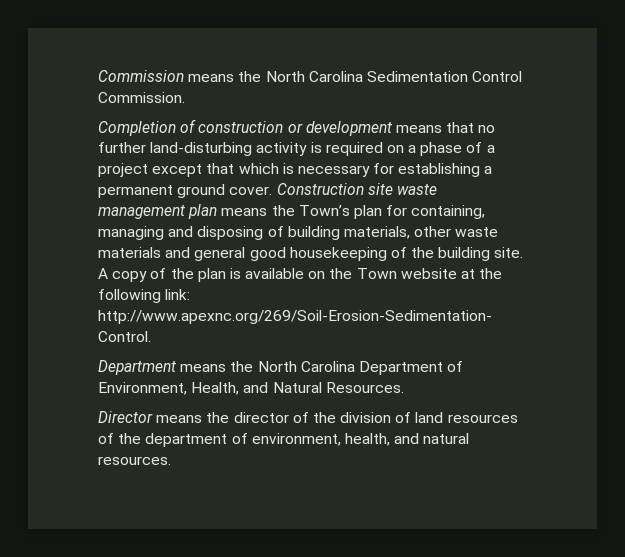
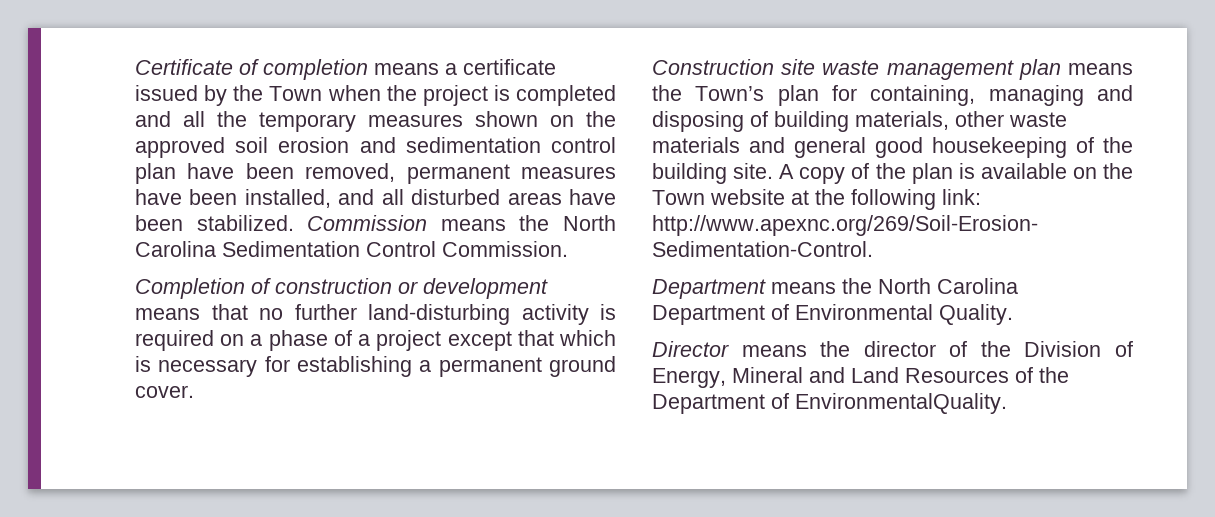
+ Certificate of completion means a certificate issued by the Town when the project is completed and all the temporary measures shown on the approved soil erosion and sedimentation control plan have been removed, permanent measures have been installed, and all disturbed areas have been stabilized.
- Completion of construction or development means that no further land-disturbing activity is required on a phase of a project except that which is necessary for establishing a permanent ground cover. Construction site waste management plan means the Town’s plan for containing, managing and disposing of building materials, other waste materials and general good housekeeping of the building site.
+ Completion of construction or development means that no further land-disturbing activity is required on a phase of a project except that which is necessary for establishing a permanent ground cover.
+ Construction site waste management plan means the Town’s plan for containing, managing and disposing of building materials, other waste materials and general good housekeeping of the building site.
- Department means the North Carolina Department of Environment, Health, and Natural Resources.
+ Department means the North Carolina Department of Environmental Quality.
- Director means the director of the division of land resources of the department of environment, health, and natural resources.
+ Director means the director of the Division of Energy, Mineral and Land Resources of the Department of EnvironmentalQuality.

